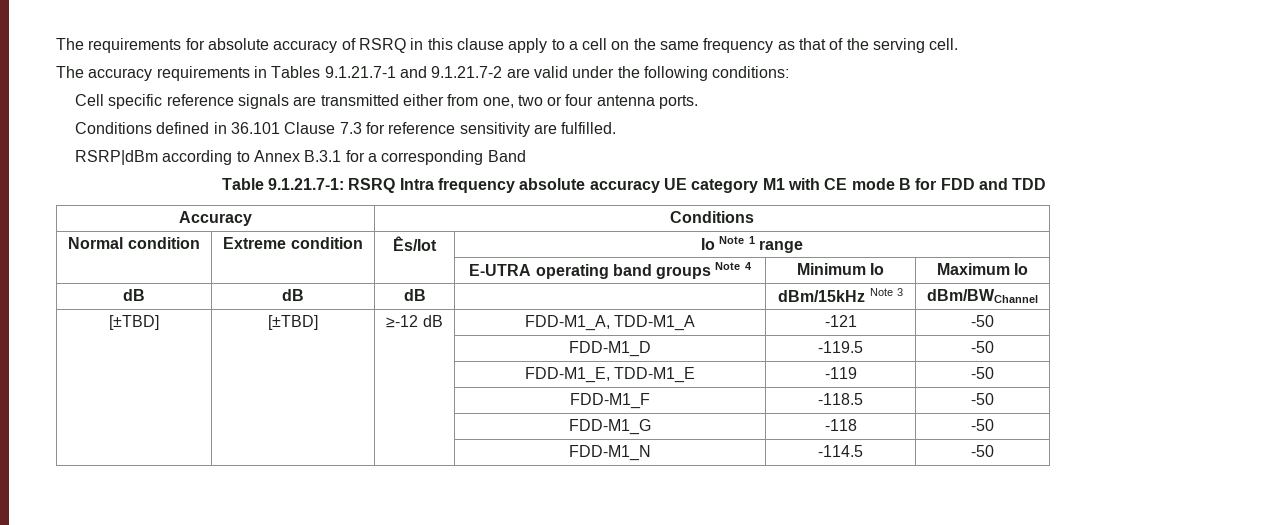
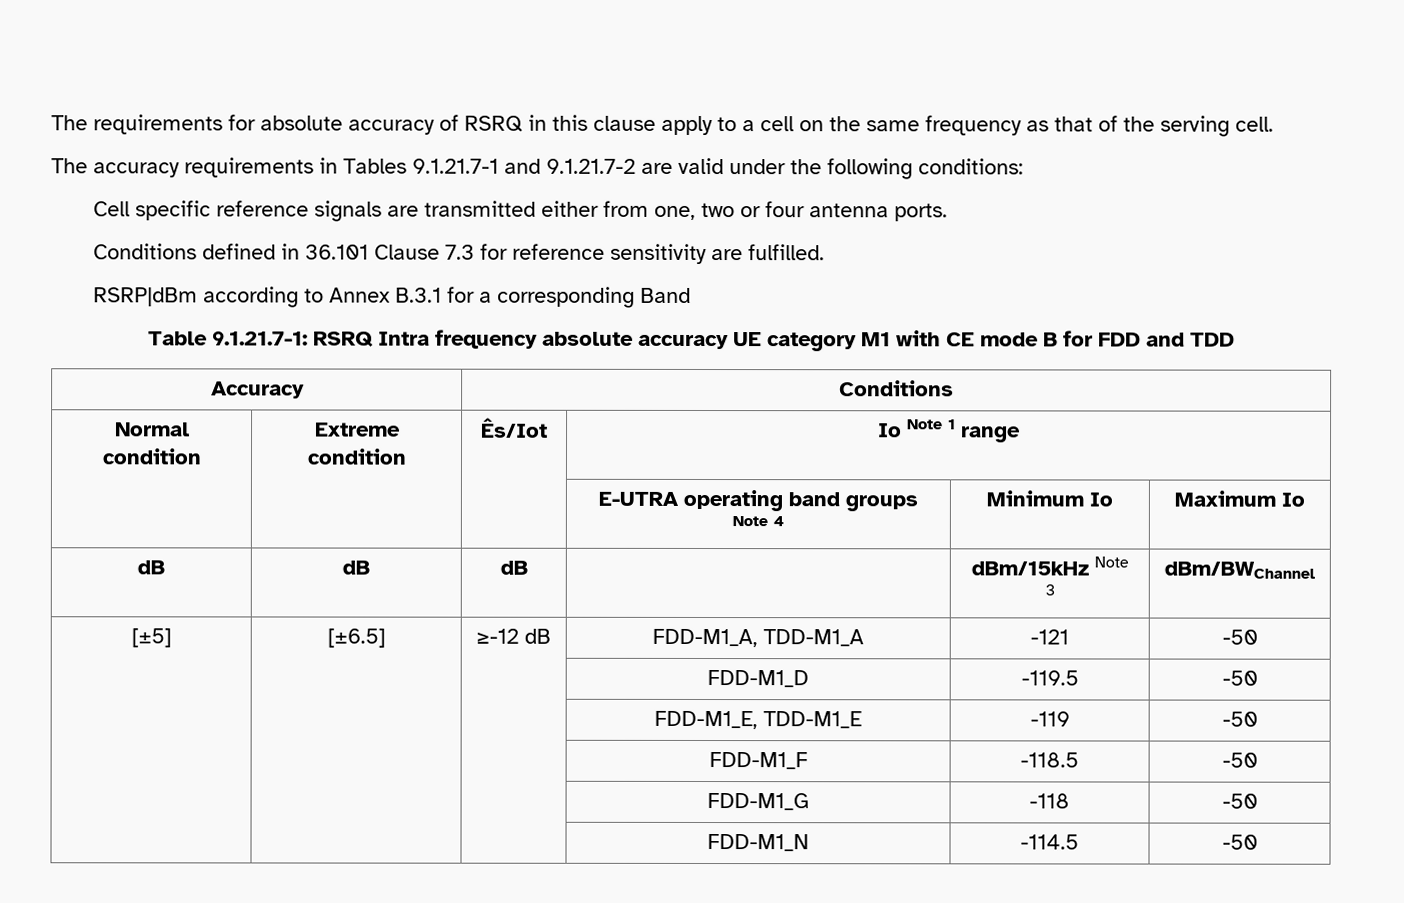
- [±TBD] | [±TBD] | ≥-12 dB | FDD-M1_A, TDD-M1_A | -121 | -50
+ [±5] | [±6.5] | ≥-12 dB | FDD-M1_A, TDD-M1_A | -121 | -50

